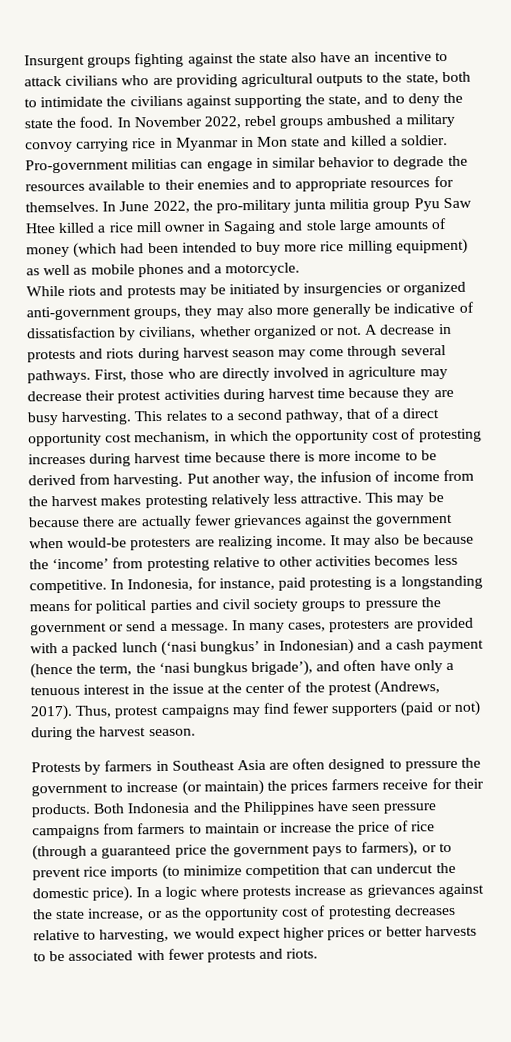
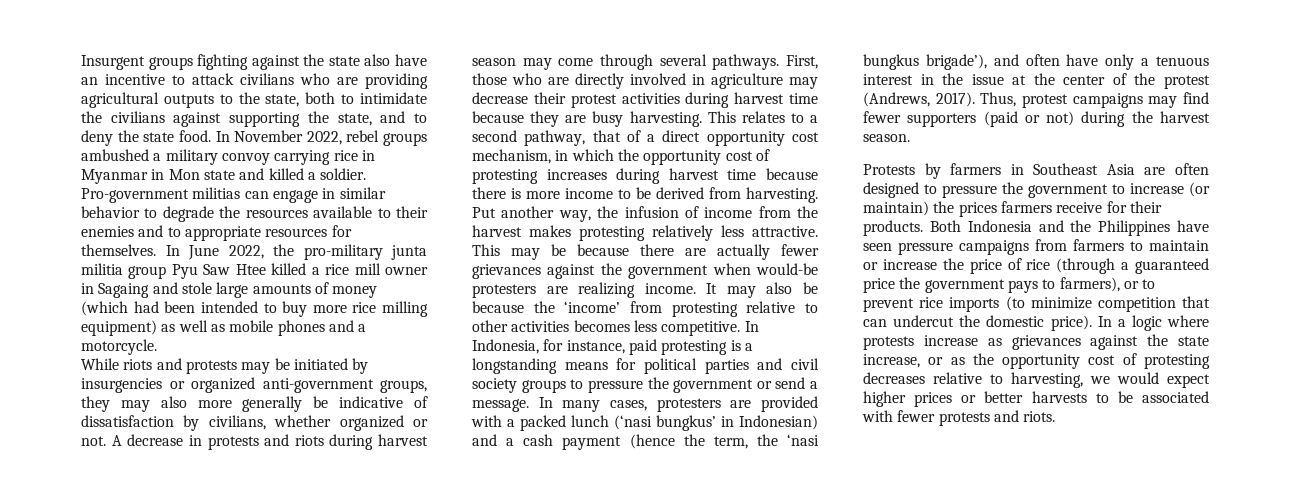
- Insurgent groups fighting against the state also have an incentive to attack civilians who are providing agricultural outputs to the state, both to intimidate the civilians against supporting the state, and to deny the state the food.
+ Insurgent groups fighting against the state also have an incentive to attack civilians who are providing agricultural outputs to the state, both to intimidate the civilians against supporting the state, and to deny the state food.

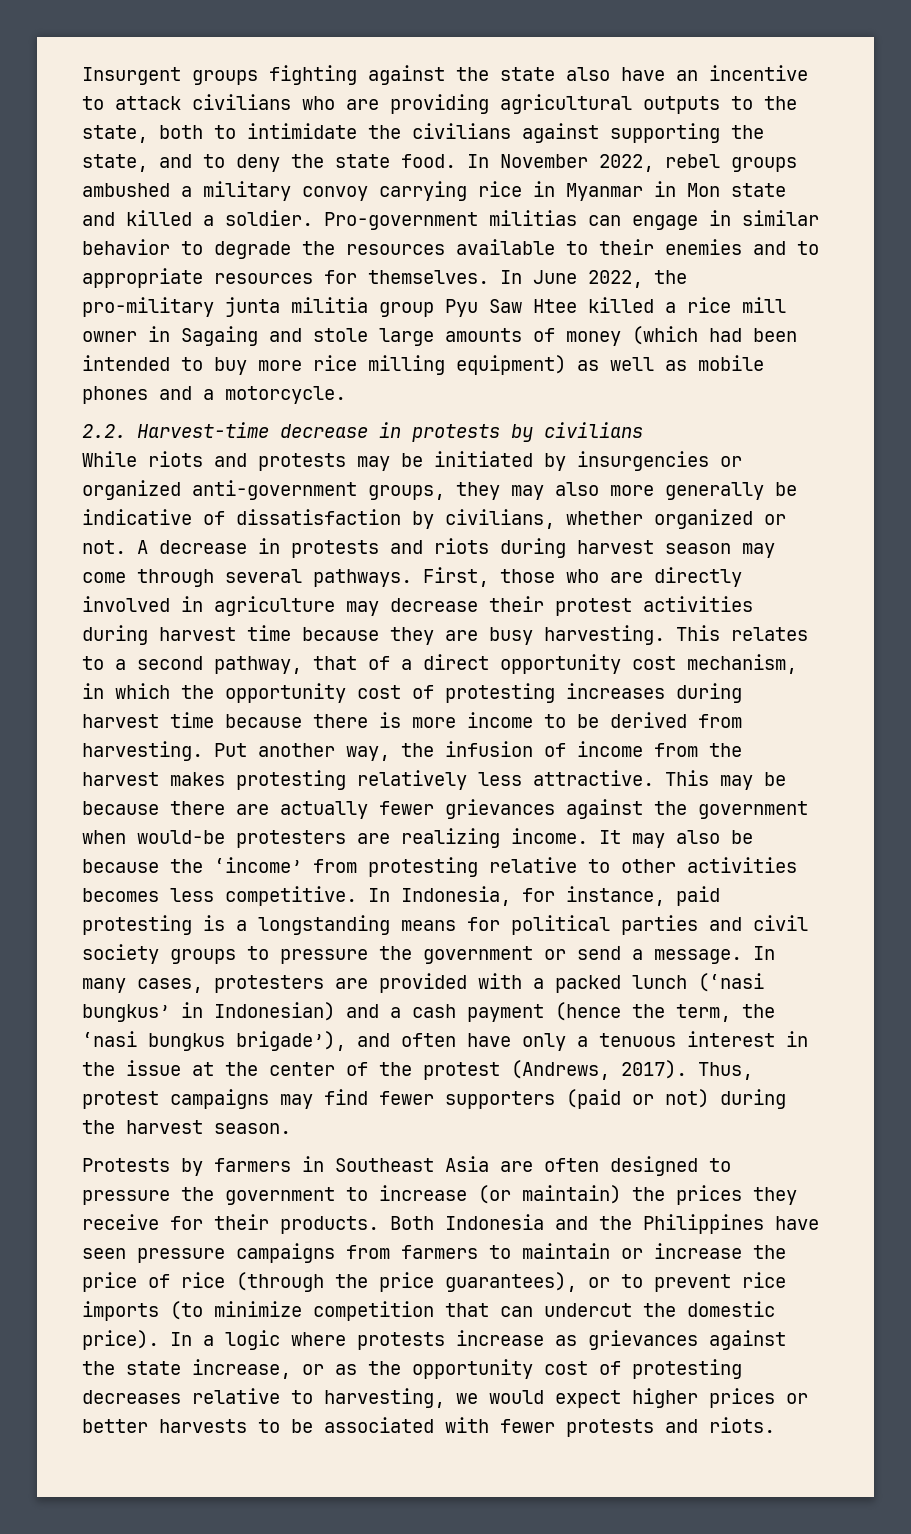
+ 2.2. Harvest-time decrease in protests by civilians
- Protests by farmers in Southeast Asia are often designed to pressure the government to increase (or maintain) the prices farmers receive for their products.
+ Protests by farmers in Southeast Asia are often designed to pressure the government to increase (or maintain) the prices they receive for their products.
- Both Indonesia and the Philippines have seen pressure campaigns from farmers to maintain or increase the price of rice (through a guaranteed price the government pays to farmers), or to prevent rice imports (to minimize competition that can undercut the domestic price).
+ Both Indonesia and the Philippines have seen pressure campaigns from farmers to maintain or increase the price of rice (through the price guarantees), or to prevent rice imports (to minimize competition that can undercut the domestic price).

